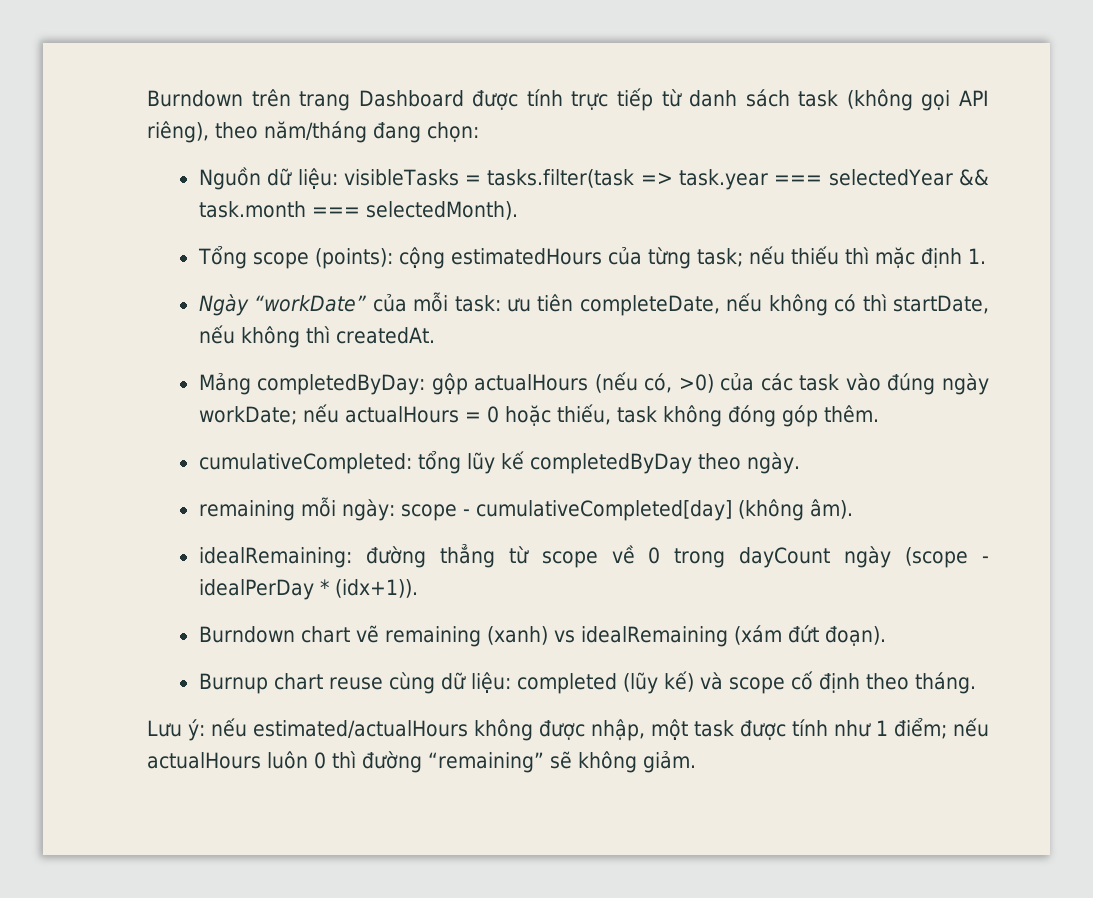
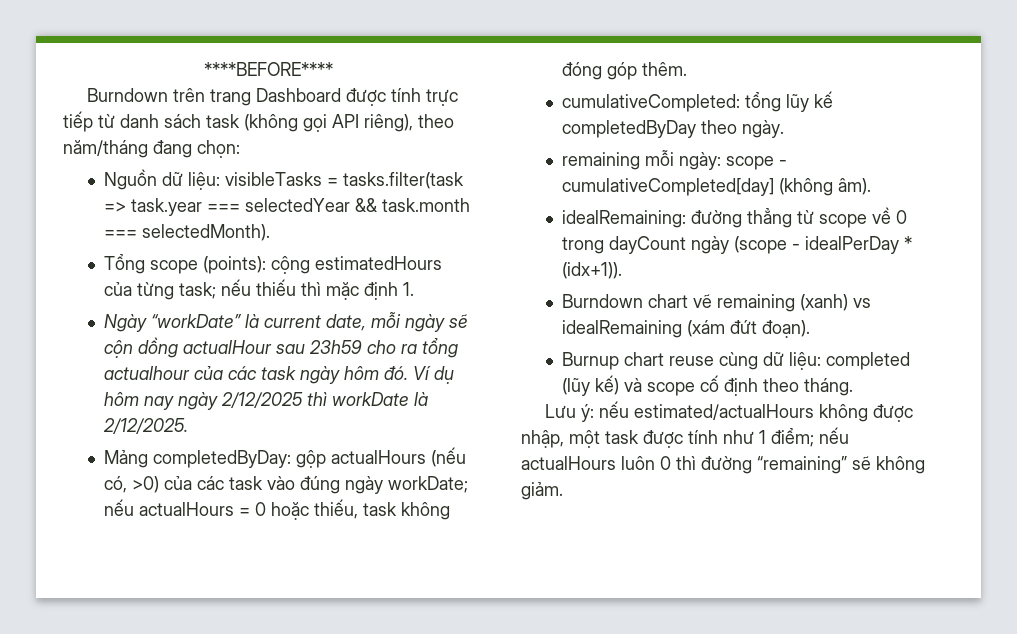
+ ****BEFORE****
- Ngày “workDate” của mỗi task: ưu tiên completeDate, nếu không có thì startDate, nếu không thì createdAt.
+ Ngày “workDate” là current date, mỗi ngày sẽ cộn dồng actualHour sau 23h59 cho ra tổng actualhour của các task ngày hôm đó. Ví dụ hôm nay ngày 2/12/2025 thì workDate là 2/12/2025.

